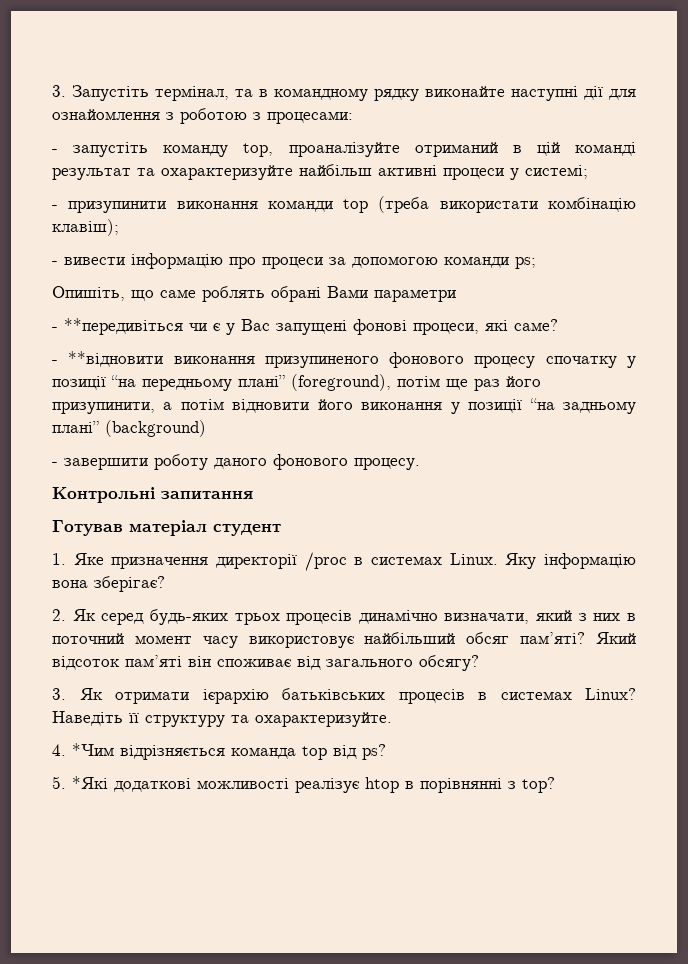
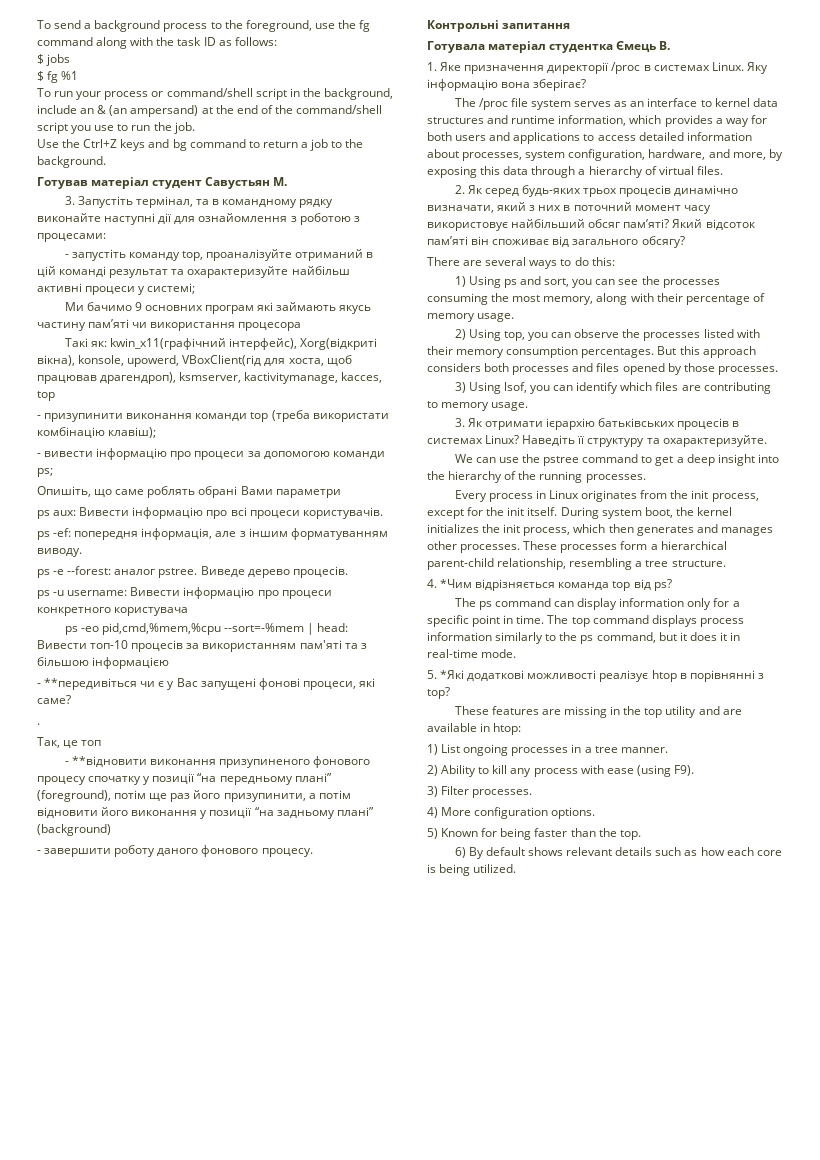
+ To send a background process to the foreground, use the fg command along with the task ID as follows:
+ $ jobs
+ $ fg %1
+ To run your process or command/shell script in the background, include an & (an ampersand) at the end of the command/shell script you use to run the job.
+ Use the Ctrl+Z keys and bg command to return a job to the background.
+ Готував матеріал студент Савустьян М.
+ Ми бачимо 9 основних програм які займають якусь частину пам’яті чи використання процесора
+ Такі як: kwin_x11(графічний інтерфейс), Xorg(відкриті вікна), konsole, upowerd, VBoxClient(гід для хоста, щоб працював драгендроп), ksmserver, kactivitymanage, kacces, top
+ ps aux: Вивести інформацію про всі процеси користувачів.
+ ps -ef: попередня інформація, але з іншим форматуванням виводу.
+ ps -e --forest: аналог pstree. Виведе дерево процесів.
+ ps -u username: Вивести інформацію про процеси конкретного користувача
+ ps -eo pid,cmd,%mem,%cpu --sort=-%mem | head: Вивести топ-10 процесів за використанням пам'яті та з більшою інформацією
+ .
+ Так, це топ
- Готував матеріал студент
+ Готувала матеріал студентка Ємець В.
+ The /proc file system serves as an interface to kernel data structures and runtime information, which provides a way for both users and applications to access detailed information about processes, system configuration, hardware, and more, by exposing this data through a hierarchy of virtual files.
+ There are several ways to do this:
+ 1) Using ps and sort, you can see the processes consuming the most memory, along with their percentage of memory usage.
+ 2) Using top, you can observe the processes listed with their memory consumption percentages. But this approach considers both processes and files opened by those processes.
+ 3) Using lsof, you can identify which files are contributing to memory usage.
+ We can use the pstree command to get a deep insight into the hierarchy of the running processes.
+ Every process in Linux originates from the init process, except for the init itself. During system boot, the kernel initializes the init process, which then generates and manages other processes. These processes form a hierarchical parent-child relationship, resembling a tree structure.
+ The ps command can display information only for a specific point in time. The top command displays process information similarly to the ps command, but it does it in real-time mode.
+ These features are missing in the top utility and are available in htop:
+ 1) List ongoing processes in a tree manner.
+ 2) Ability to kill any process with ease (using F9).
+ 3) Filter processes.
+ 4) More configuration options.
+ 5) Known for being faster than the top.
+ 6) By default shows relevant details such as how each core is being utilized.

